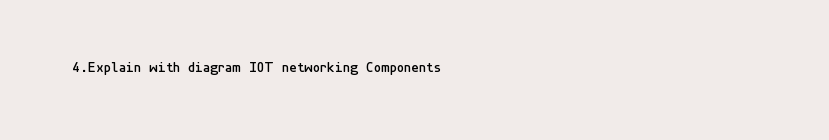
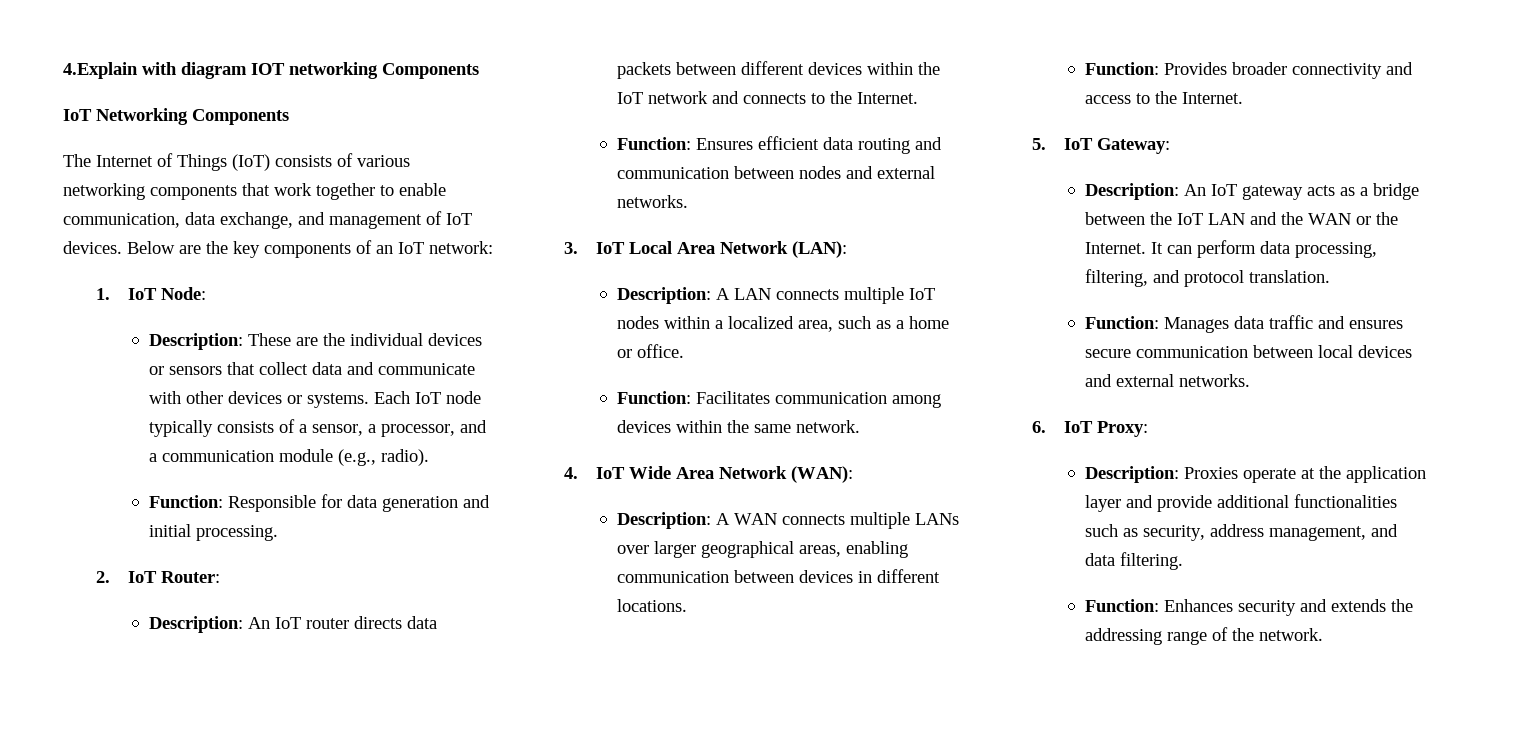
+ IoT Networking Components
+ The Internet of Things (IoT) consists of various networking components that work together to enable communication, data exchange, and management of IoT devices. Below are the key components of an IoT network:
+ 1. IoT Node:
+ Description: These are the individual devices or sensors that collect data and communicate with other devices or systems. Each IoT node typically consists of a sensor, a processor, and a communication module (e.g., radio).
+ Function: Responsible for data generation and initial processing.
+ 2. IoT Router:
+ Description: An IoT router directs data packets between different devices within the IoT network and connects to the Internet.
+ Function: Ensures efficient data routing and communication between nodes and external networks.
+ 3. IoT Local Area Network (LAN):
+ Description: A LAN connects multiple IoT nodes within a localized area, such as a home or office.
+ Function: Facilitates communication among devices within the same network.
+ 4. IoT Wide Area Network (WAN):
+ Description: A WAN connects multiple LANs over larger geographical areas, enabling communication between devices in different locations.
+ Function: Provides broader connectivity and access to the Internet.
+ 5. IoT Gateway:
+ Description: An IoT gateway acts as a bridge between the IoT LAN and the WAN or the Internet. It can perform data processing, filtering, and protocol translation.
+ Function: Manages data traffic and ensures secure communication between local devices and external networks.
+ 6. IoT Proxy:
+ Description: Proxies operate at the application layer and provide additional functionalities such as security, address management, and data filtering.
+ Function: Enhances security and extends the addressing range of the network.

